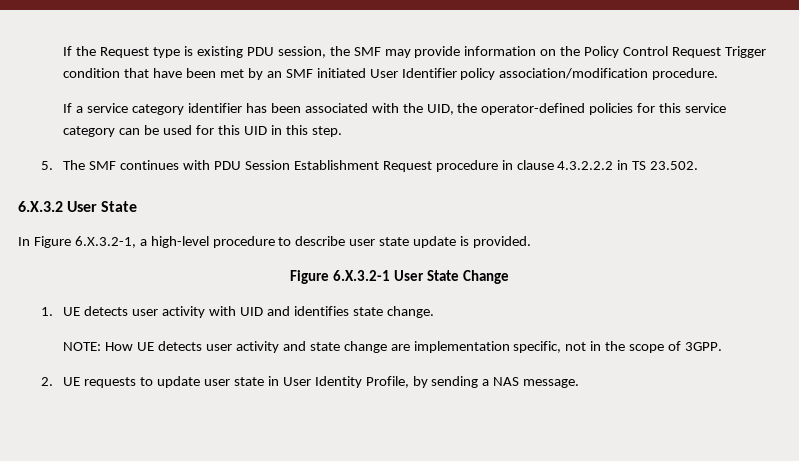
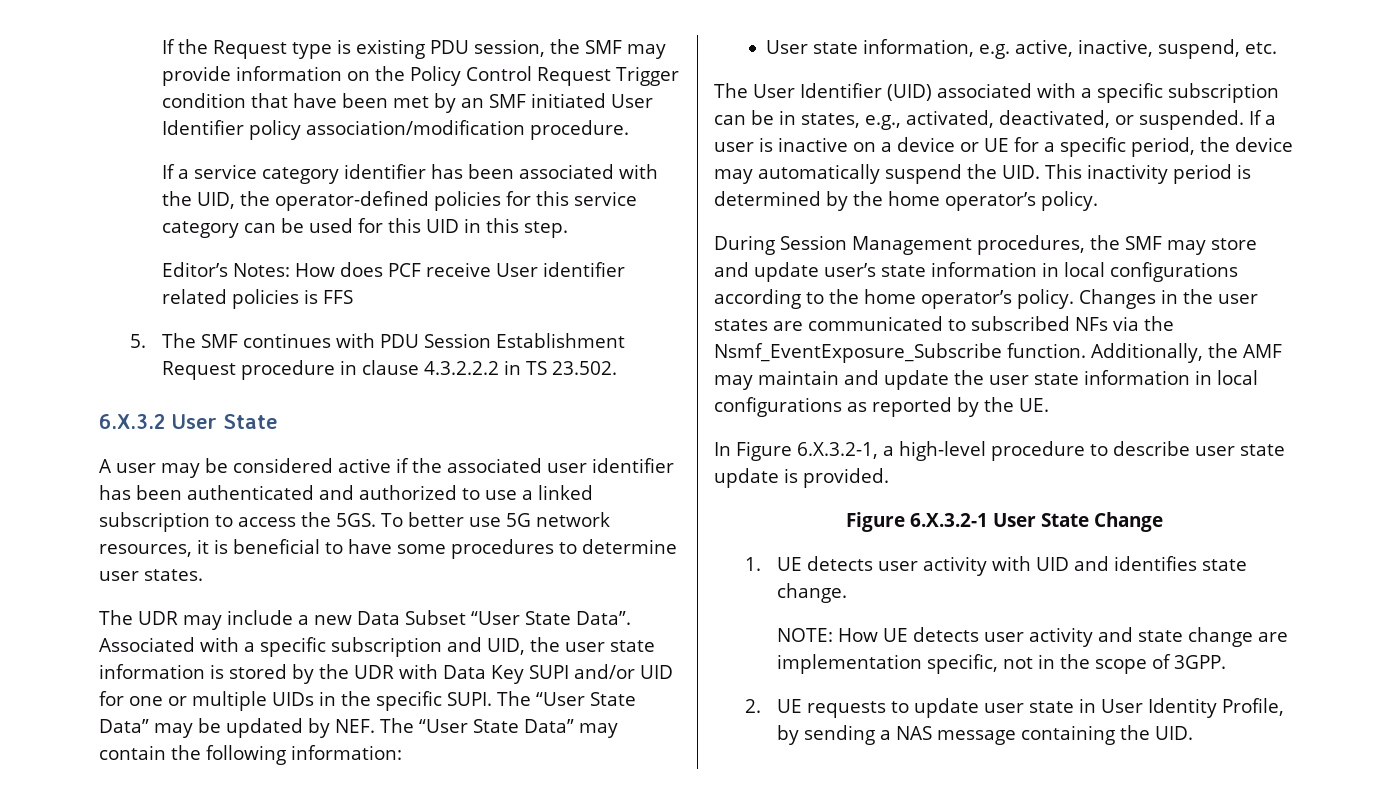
+ Editor’s Notes: How does PCF receive User identifier related policies is FFS
+ A user may be considered active if the associated user identifier has been authenticated and authorized to use a linked subscription to access the 5GS. To better use 5G network resources, it is beneficial to have some procedures to determine user states.
+ The UDR may include a new Data Subset “User State Data”. Associated with a specific subscription and UID, the user state information is stored by the UDR with Data Key SUPI and/or UID for one or multiple UIDs in the specific SUPI. The “User State Data” may be updated by NEF. The “User State Data” may contain the following information:
+ User state information, e.g. active, inactive, suspend, etc.
+ The User Identifier (UID) associated with a specific subscription can be in states, e.g., activated, deactivated, or suspended. If a user is inactive on a device or UE for a specific period, the device may automatically suspend the UID. This inactivity period is determined by the home operator’s policy.
+ During Session Management procedures, the SMF may store and update user’s state information in local configurations according to the home operator’s policy. Changes in the user states are communicated to subscribed NFs via the Nsmf_EventExposure_Subscribe function. Additionally, the AMF may maintain and update the user state information in local configurations as reported by the UE.
- 2. UE requests to update user state in User Identity Profile, by sending a NAS message.
+ 2. UE requests to update user state in User Identity Profile, by sending a NAS message containing the UID.

